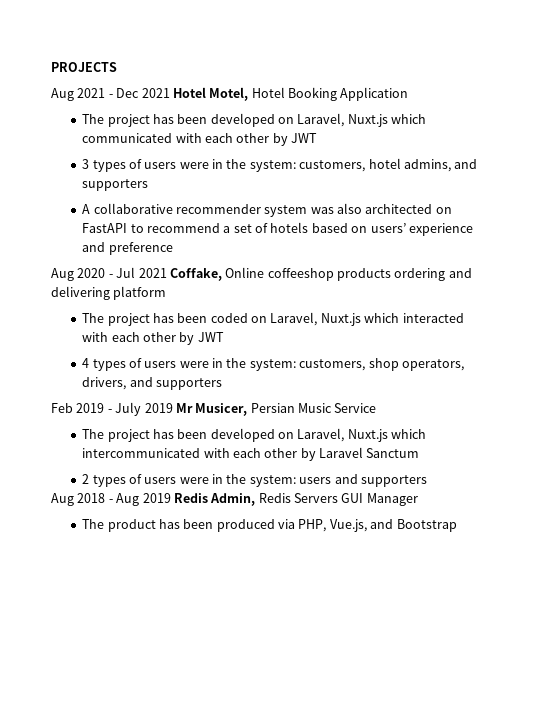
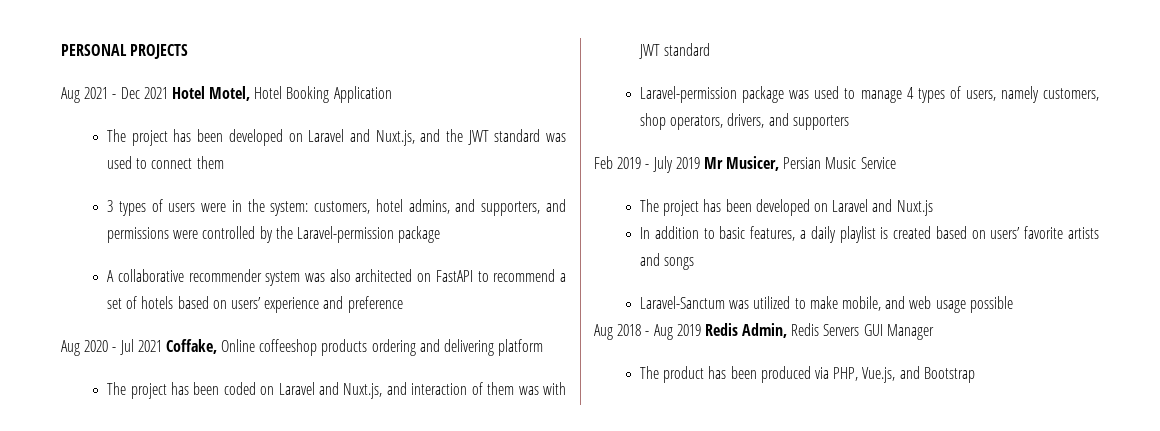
- PROJECTS
+ PERSONAL PROJECTS
- The project has been developed on Laravel, Nuxt.js which communicated with each other by JWT
+ The project has been developed on Laravel and Nuxt.js, and the JWT standard was used to connect them
- 3 types of users were in the system: customers, hotel admins, and supporters
+ 3 types of users were in the system: customers, hotel admins, and supporters, and permissions were controlled by the Laravel-permission package
- The project has been coded on Laravel, Nuxt.js which interacted with each other by JWT
- 4 types of users were in the system: customers, shop operators, drivers, and supporters
+ The project has been coded on Laravel and Nuxt.js, and interaction of them was with JWT standard
+ Laravel-permission package was used to manage 4 types of users, namely customers, shop operators, drivers, and supporters
- The project has been developed on Laravel, Nuxt.js which intercommunicated with each other by Laravel Sanctum
- 2 types of users were in the system: users and supporters
+ The project has been developed on Laravel and Nuxt.js
+ In addition to basic features, a daily playlist is created based on users’ favorite artists and songs
+ Laravel-Sanctum was utilized to make mobile, and web usage possible

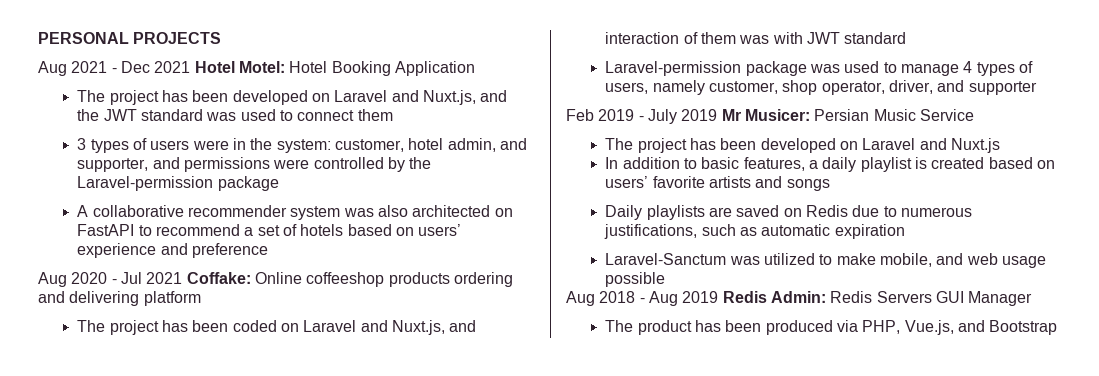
- Aug 2021 - Dec 2021 Hotel Motel, Hotel Booking Application
+ Aug 2021 - Dec 2021 Hotel Motel: Hotel Booking Application
- 3 types of users were in the system: customers, hotel admins, and supporters, and permissions were controlled by the Laravel-permission package
+ 3 types of users were in the system: customer, hotel admin, and supporter, and permissions were controlled by the Laravel-permission package
- Aug 2020 - Jul 2021 Coffake, Online coffeeshop products ordering and delivering platform
+ Aug 2020 - Jul 2021 Coffake: Online coffeeshop products ordering and delivering platform
- Laravel-permission package was used to manage 4 types of users, namely customers, shop operators, drivers, and supporters
+ Laravel-permission package was used to manage 4 types of users, namely customer, shop operator, driver, and supporter
- Feb 2019 - July 2019 Mr Musicer, Persian Music Service
+ Feb 2019 - July 2019 Mr Musicer: Persian Music Service
+ Daily playlists are saved on Redis due to numerous justifications, such as automatic expiration
- Aug 2018 - Aug 2019 Redis Admin, Redis Servers GUI Manager
+ Aug 2018 - Aug 2019 Redis Admin: Redis Servers GUI Manager

